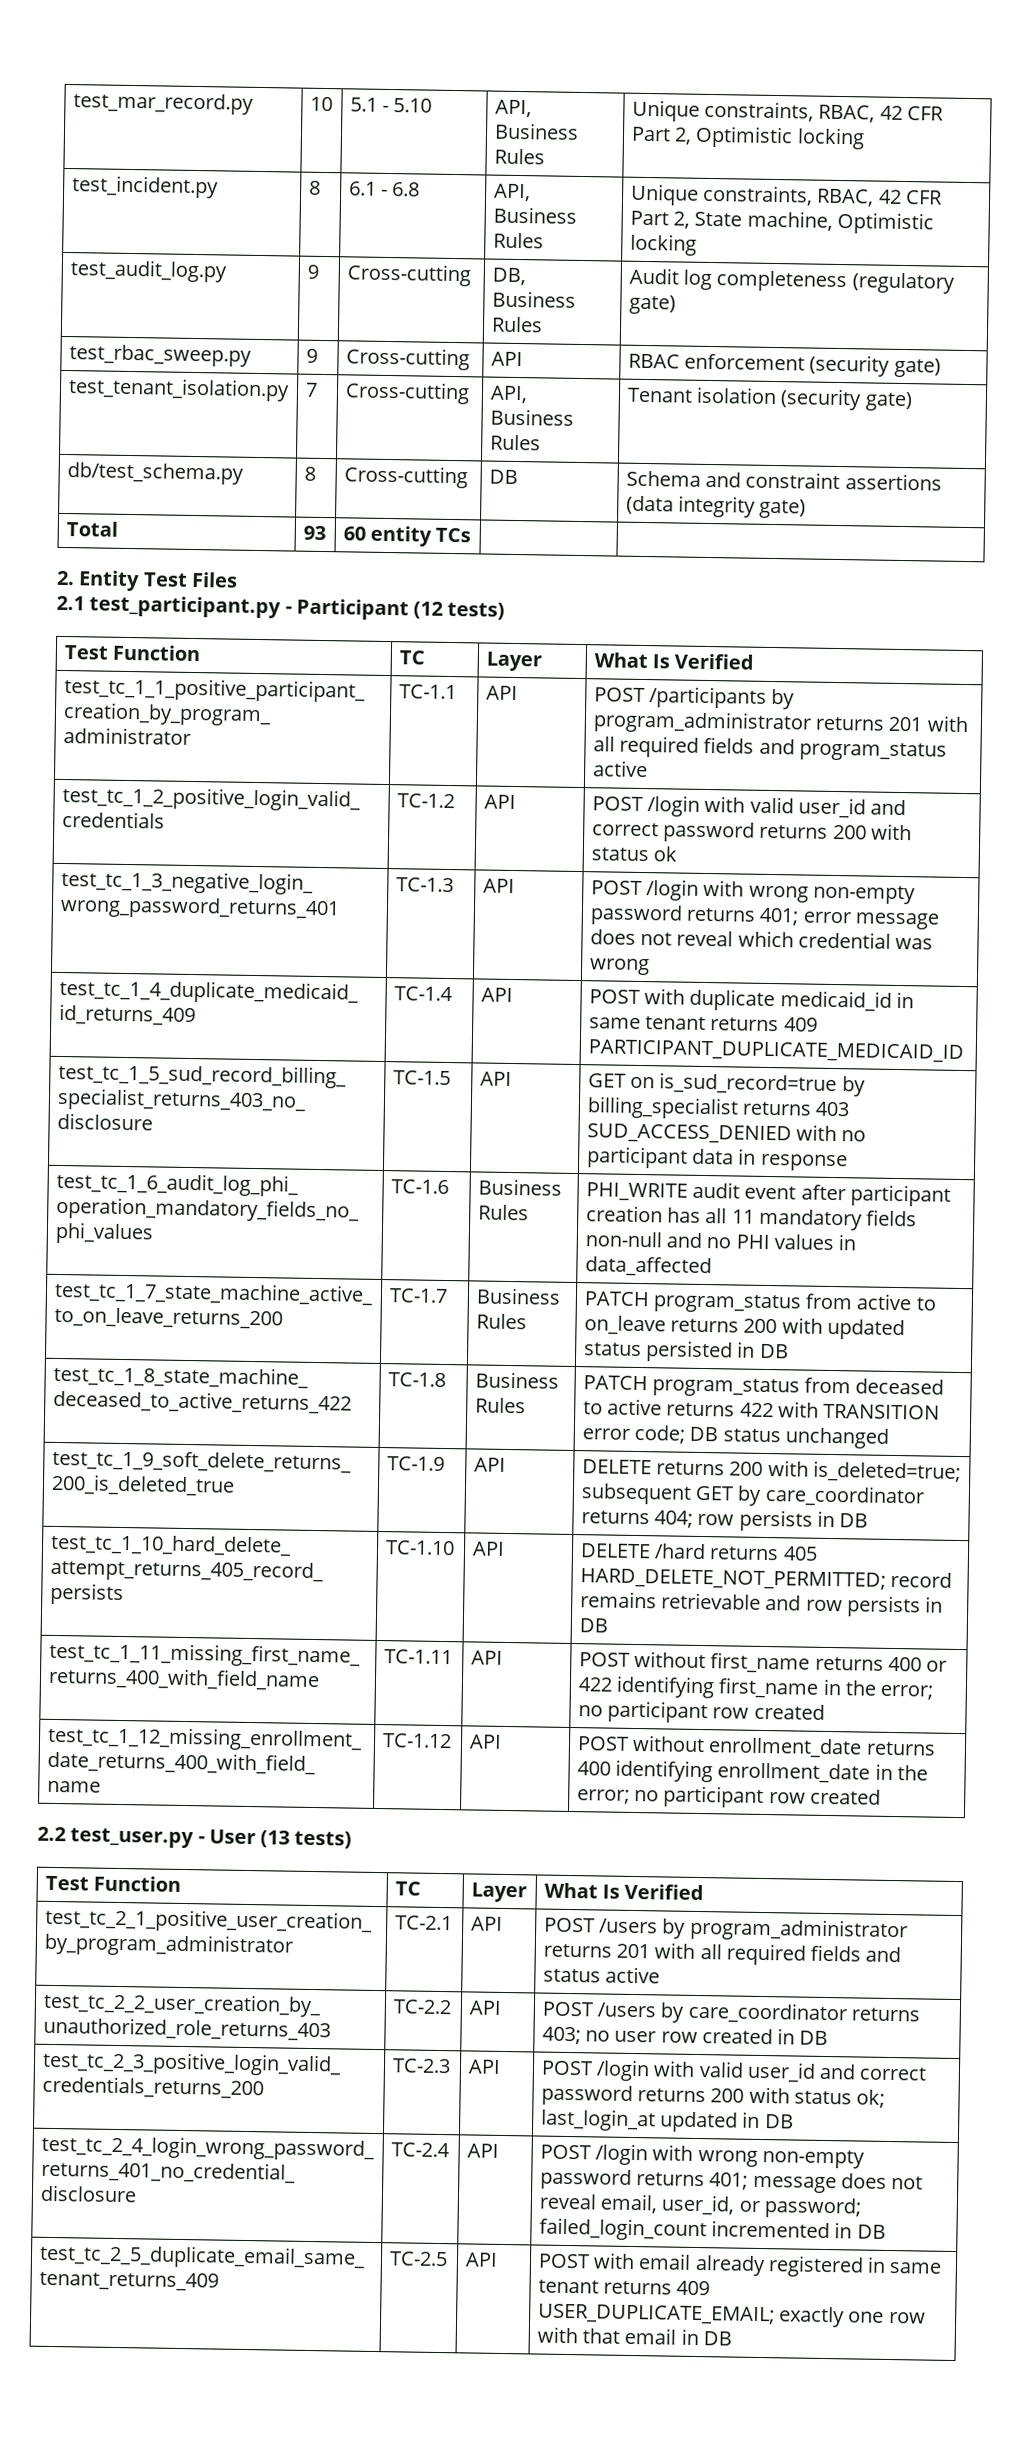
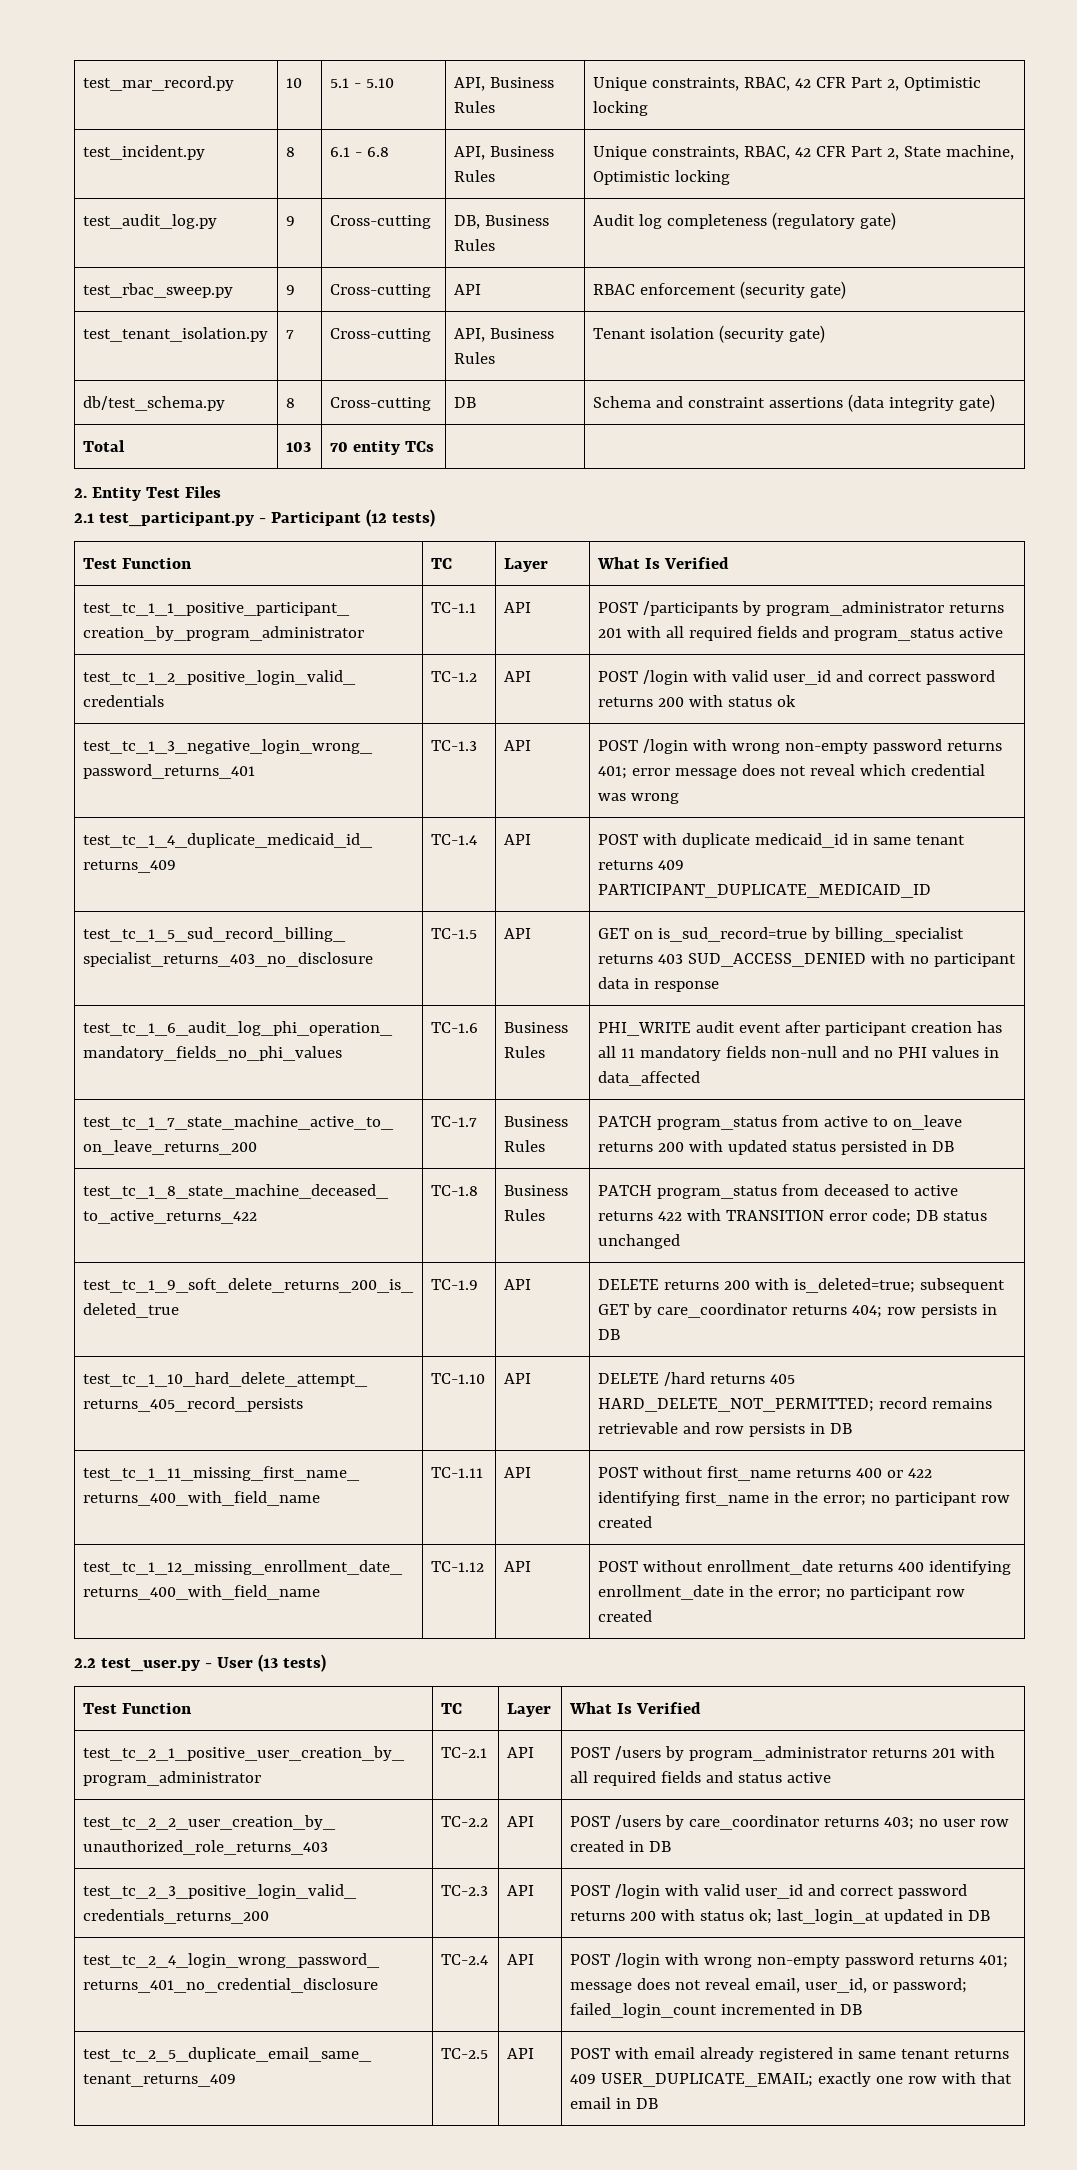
- Total | 93 | 60 entity TCs | |
+ Total | 103 | 70 entity TCs | |

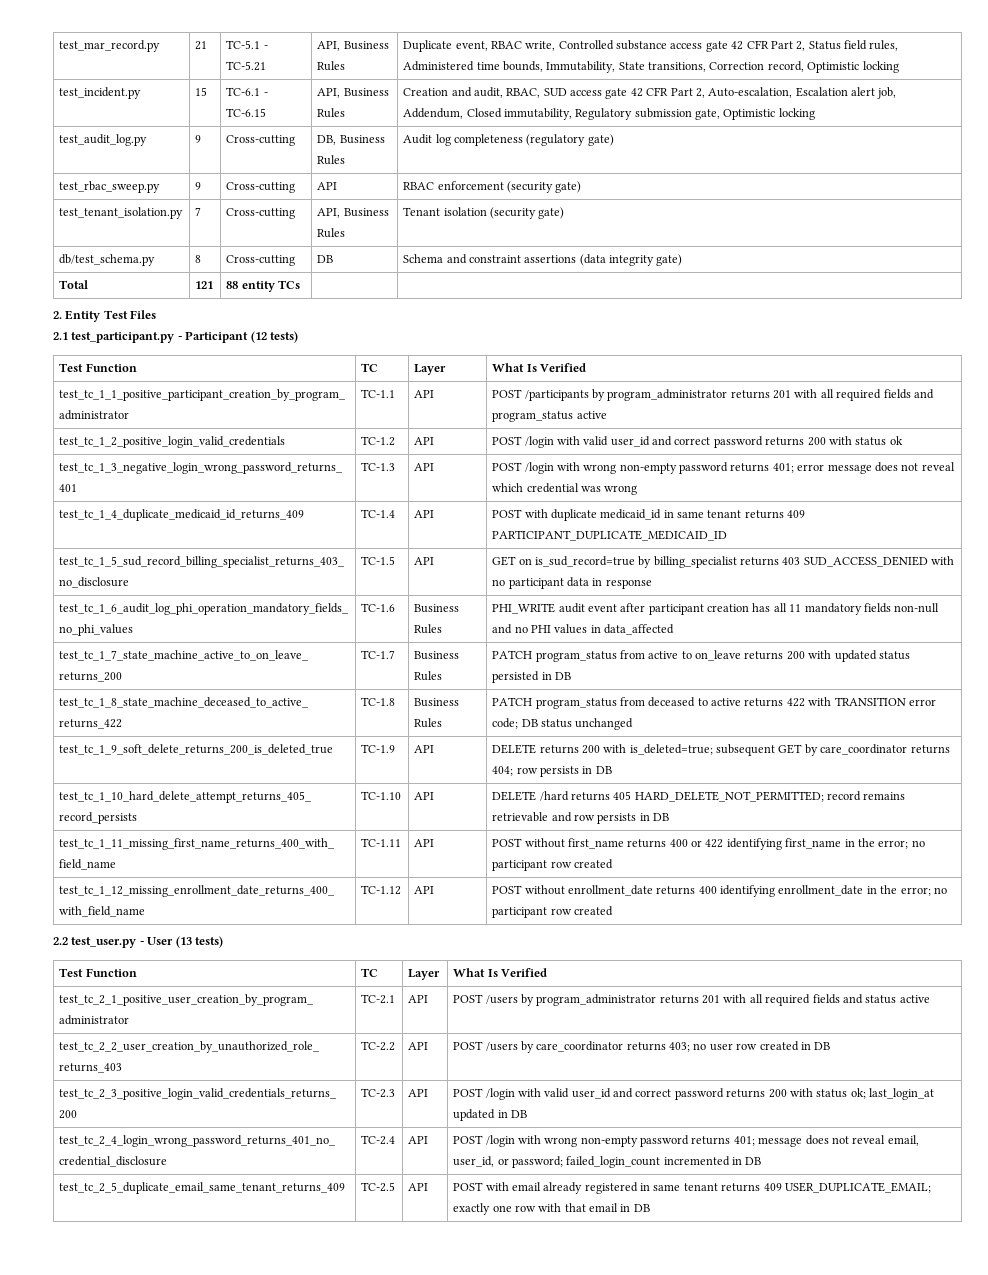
- test_mar_record.py | 10 | 5.1 - 5.10 | API, Business Rules | Unique constraints, RBAC, 42 CFR Part 2, Optimistic locking
+ test_mar_record.py | 21 | TC-5.1 - TC-5.21 | API, Business Rules | Duplicate event, RBAC write, Controlled substance access gate 42 CFR Part 2, Status field rules, Administered time bounds, Immutability, State transitions, Correction record, Optimistic locking
- test_incident.py | 8 | 6.1 - 6.8 | API, Business Rules | Unique constraints, RBAC, 42 CFR Part 2, State machine, Optimistic locking
+ test_incident.py | 15 | TC-6.1 - TC-6.15 | API, Business Rules | Creation and audit, RBAC, SUD access gate 42 CFR Part 2, Auto-escalation, Escalation alert job, Addendum, Closed immutability, Regulatory submission gate, Optimistic locking
- Total | 103 | 70 entity TCs | |
+ Total | 121 | 88 entity TCs | |

